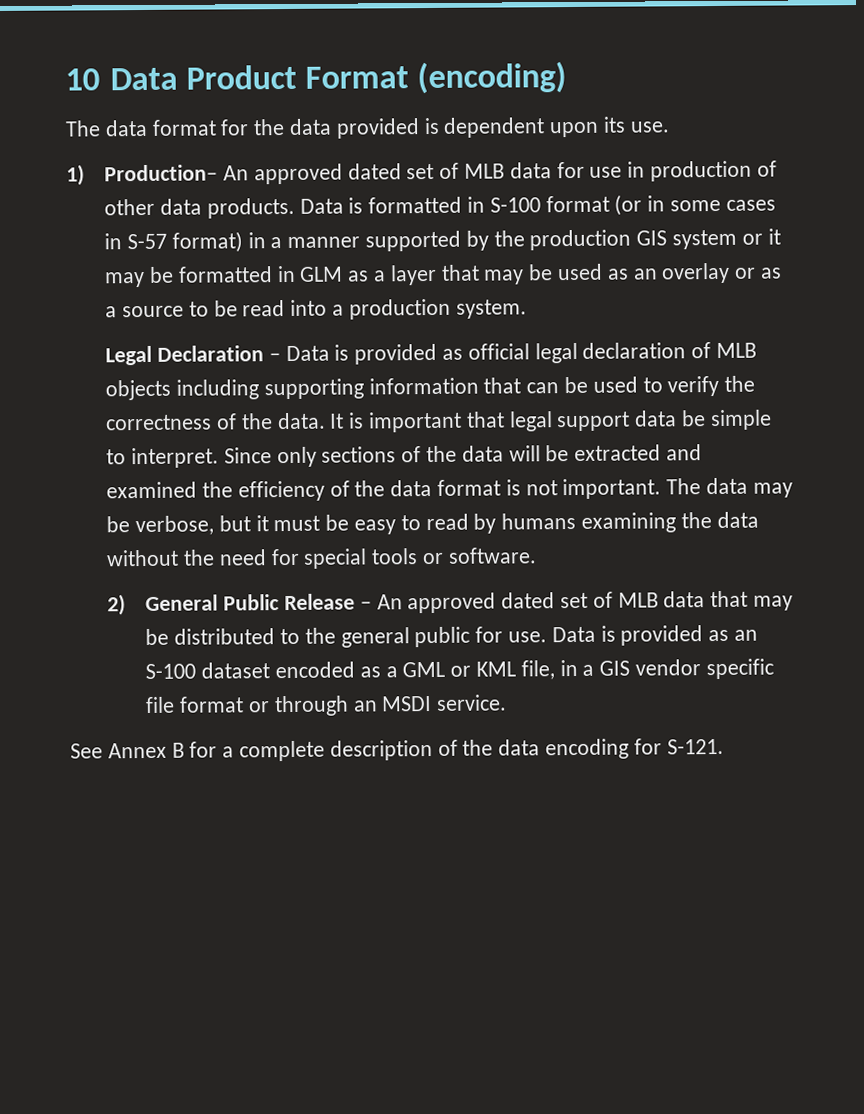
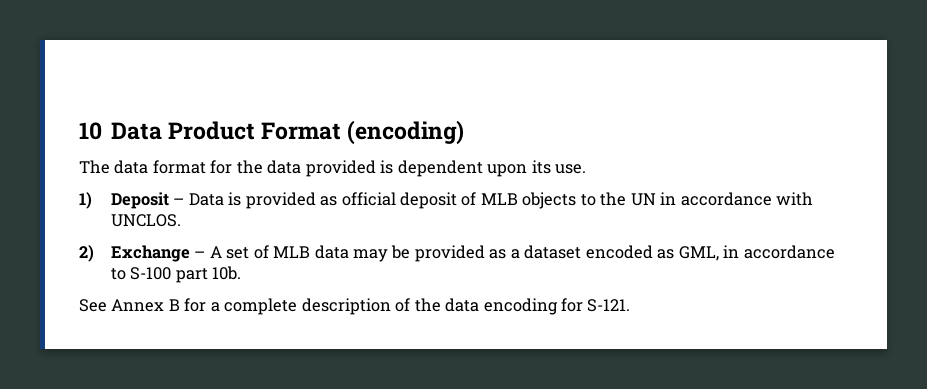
- 1) Production– An approved dated set of MLB data for use in production of other data products. Data is formatted in S-100 format (or in some cases in S-57 format) in a manner supported by the production GIS system or it may be formatted in GLM as a layer that may be used as an overlay or as a source to be read into a production system.
- Legal Declaration – Data is provided as official legal declaration of MLB objects including supporting information that can be used to verify the correctness of the data. It is important that legal support data be simple to interpret. Since only sections of the data will be extracted and examined the efficiency of the data format is not important. The data may be verbose, but it must be easy to read by humans examining the data without the need for special tools or software.
- 2) General Public Release – An approved dated set of MLB data that may be distributed to the general public for use. Data is provided as an S-100 dataset encoded as a GML or KML file, in a GIS vendor specific file format or through an MSDI service.
+ 1) Deposit – Data is provided as official deposit of MLB objects to the UN in accordance with UNCLOS.
+ 2) Exchange – A set of MLB data may be provided as a dataset encoded as GML, in accordance to S-100 part 10b.

